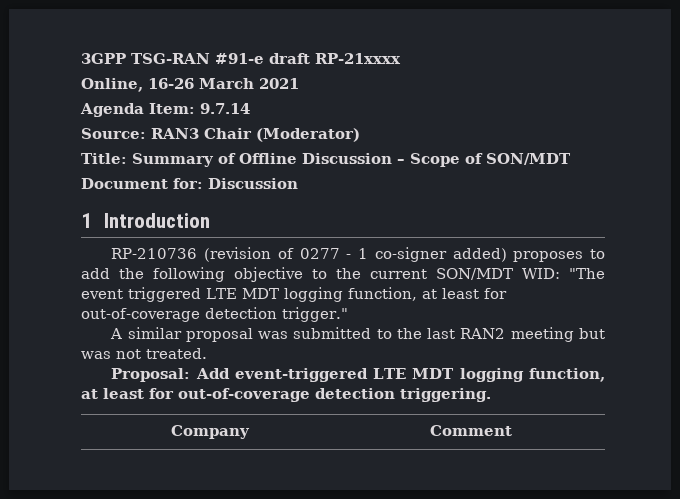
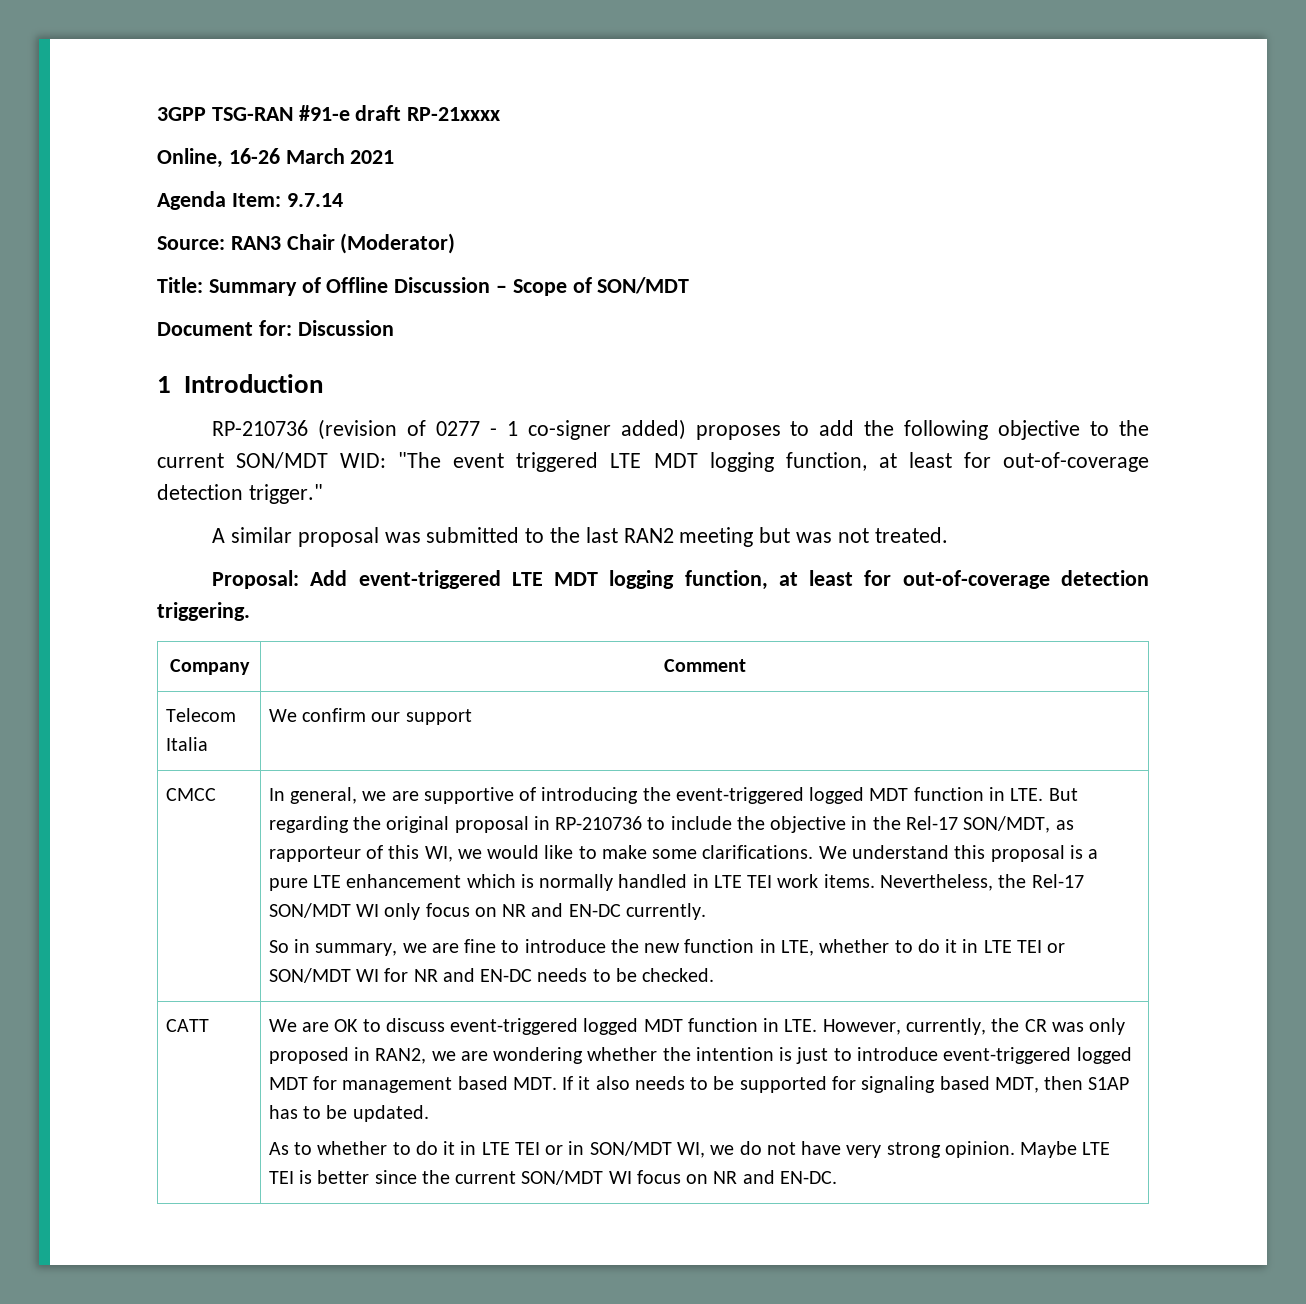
+ Telecom Italia | We confirm our support
+ CMCC | In general, we are supportive of introducing the event-triggered logged MDT function in LTE. But regarding the original proposal in RP-210736 to include the objective in the Rel-17 SON/MDT, as rapporteur of this WI, we would like to make some clarifications. We understand this proposal is a pure LTE enhancement which is normally handled in LTE TEI work items. Nevertheless, the Rel-17 SON/MDT WI only focus on NR and EN-DC currently.
+ So in summary, we are fine to introduce the new function in LTE, whether to do it in LTE TEI or SON/MDT WI for NR and EN-DC needs to be checked.
+ CATT | We are OK to discuss event-triggered logged MDT function in LTE. However, currently, the CR was only proposed in RAN2, we are wondering whether the intention is just to introduce event-triggered logged MDT for management based MDT. If it also needs to be supported for signaling based MDT, then S1AP has to be updated.
+ As to whether to do it in LTE TEI or in SON/MDT WI, we do not have very strong opinion. Maybe LTE TEI is better since the current SON/MDT WI focus on NR and EN-DC.

